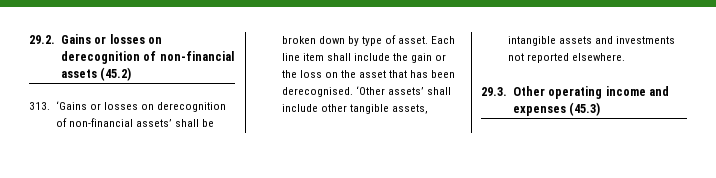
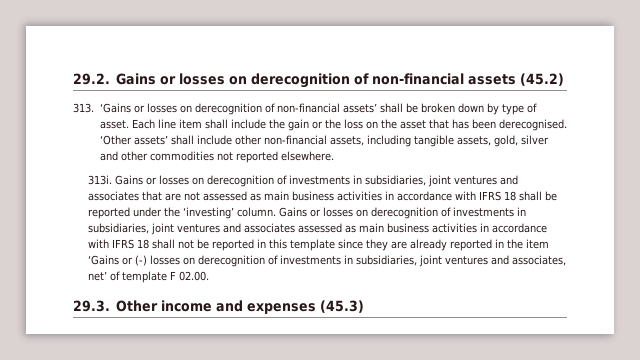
- ‘Other assets’ shall include other tangible assets, intangible assets and investments not reported elsewhere.
+ ‘Other assets’ shall include other non-financial assets, including tangible assets, gold, silver and other commodities not reported elsewhere.
+ 313i. Gains or losses on derecognition of investments in subsidiaries, joint ventures and associates that are not assessed as main business activities in accordance with IFRS 18 shall be reported under the ‘investing’ column. Gains or losses on derecognition of investments in subsidiaries, joint ventures and associates assessed as main business activities in accordance with IFRS 18 shall not be reported in this template since they are already reported in the item ‘Gains or (-) losses on derecognition of investments in subsidiaries, joint ventures and associates, net’ of template F 02.00.
- 29.3. Other operating income and expenses (45.3)
+ 29.3. Other income and expenses (45.3)

